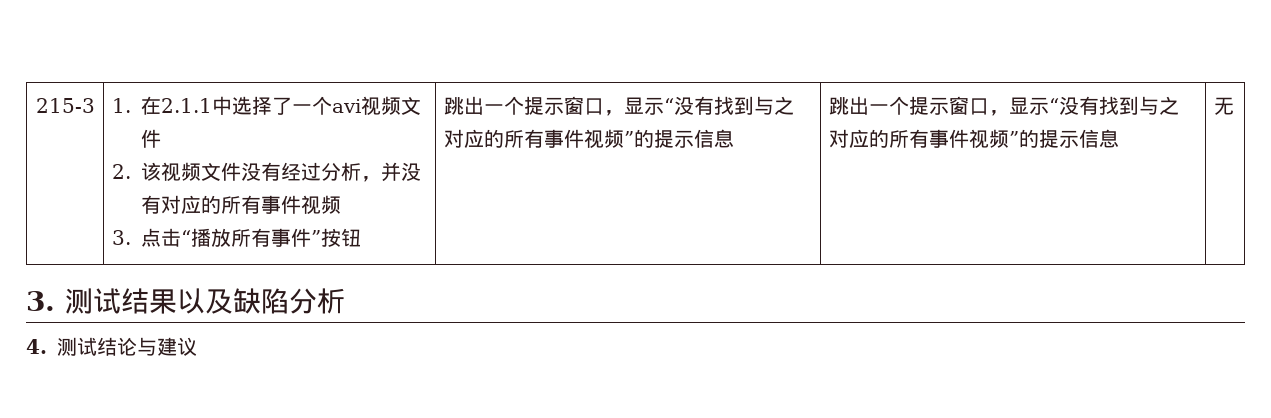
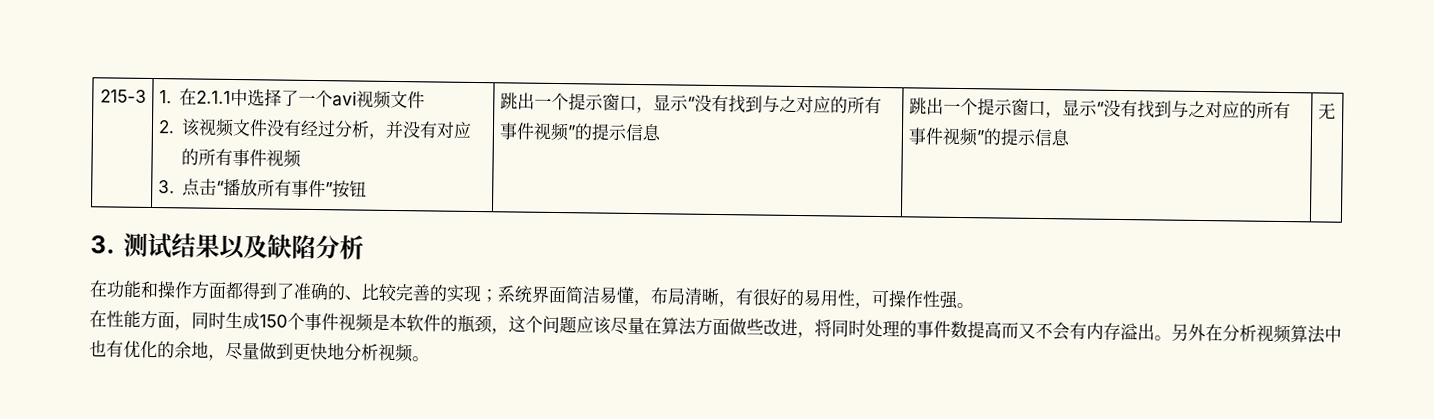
- 4.测试结论与建议
+ 在功能和操作方面都得到了准确的、比较完善的实现；系统界面简洁易懂，布局清晰，有很好的易用性，可操作性强。
+ 在性能方面，同时生成150个事件视频是本软件的瓶颈，这个问题应该尽量在算法方面做些改进，将同时处理的事件数提高而又不会有内存溢出。另外在分析视频算法中也有优化的余地，尽量做到更快地分析视频。

